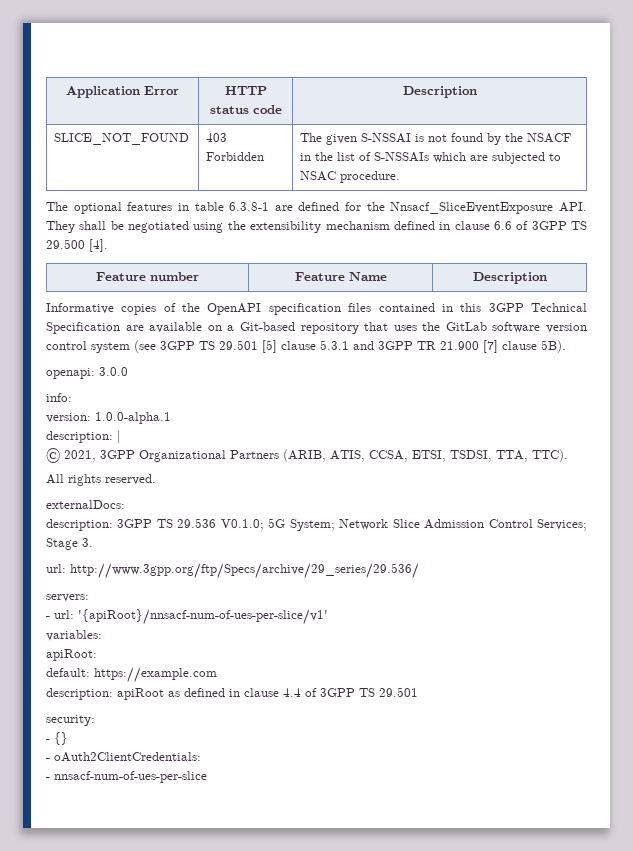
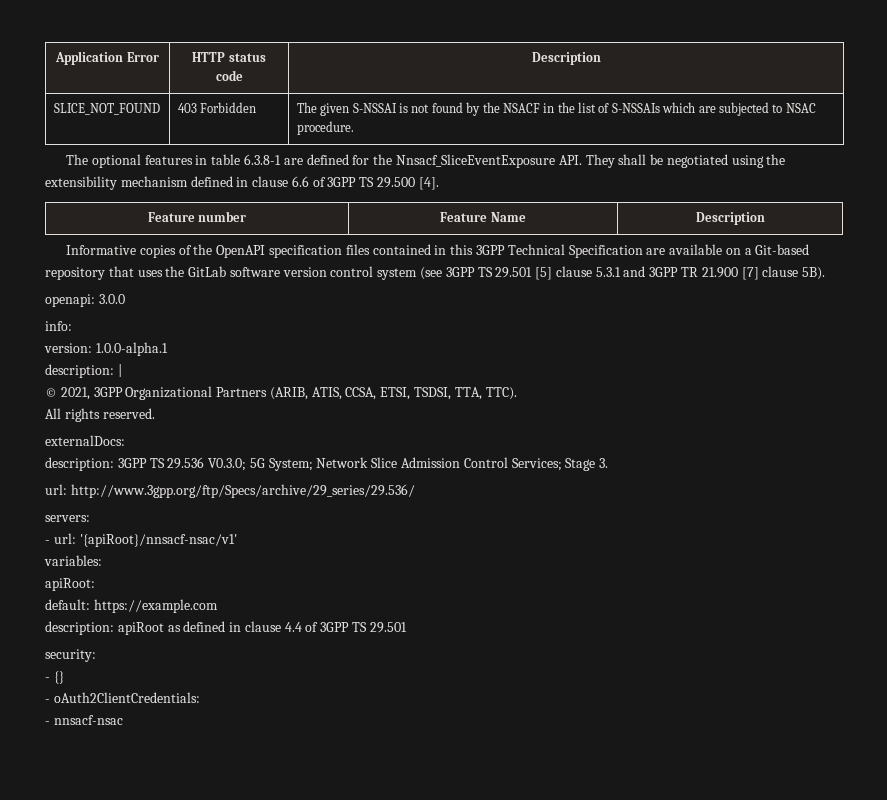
- description: 3GPP TS 29.536 V0.1.0; 5G System; Network Slice Admission Control Services; Stage 3.
+ description: 3GPP TS 29.536 V0.3.0; 5G System; Network Slice Admission Control Services; Stage 3.
- - url: '{apiRoot}/nnsacf-num-of-ues-per-slice/v1'
+ - url: '{apiRoot}/nnsacf-nsac/v1'
- - nnsacf-num-of-ues-per-slice
+ - nnsacf-nsac

